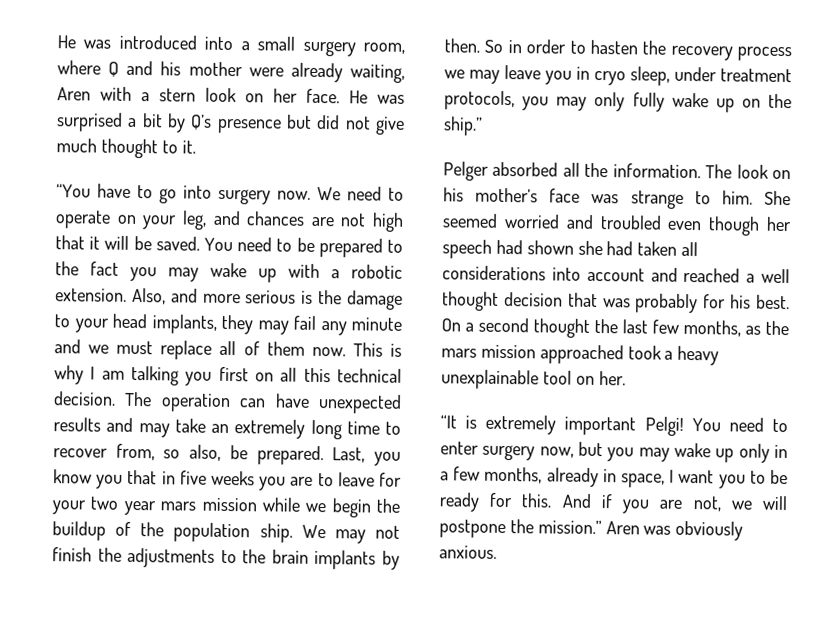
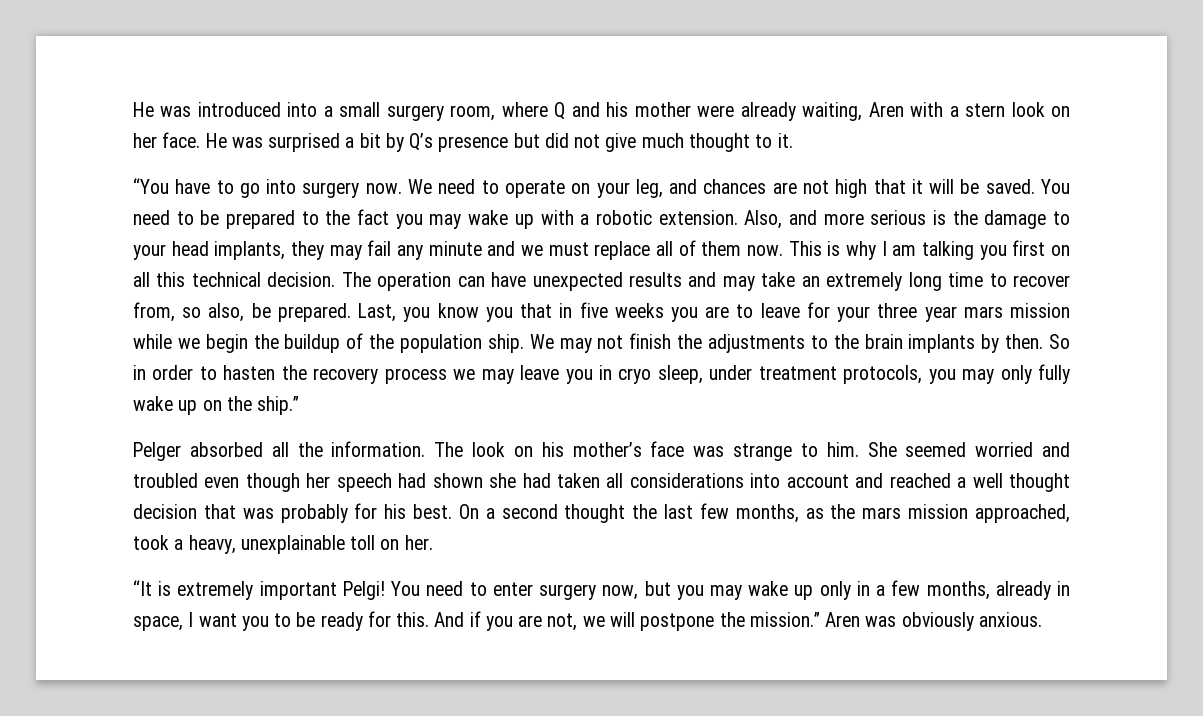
- Last, you know you that in five weeks you are to leave for your two year mars mission while we begin the buildup of the population ship.
+ Last, you know you that in five weeks you are to leave for your three year mars mission while we begin the buildup of the population ship.
- On a second thought the last few months, as the mars mission approached took a heavy unexplainable tool on her.
+ On a second thought the last few months, as the mars mission approached, took a heavy, unexplainable toll on her.

